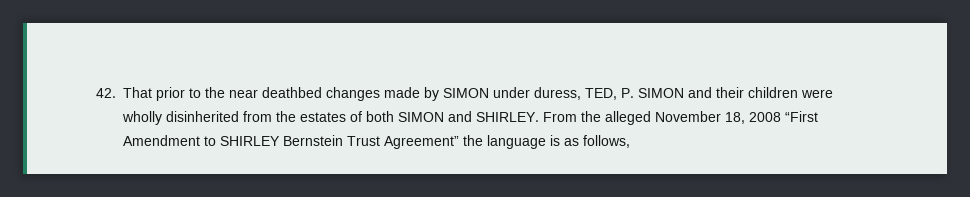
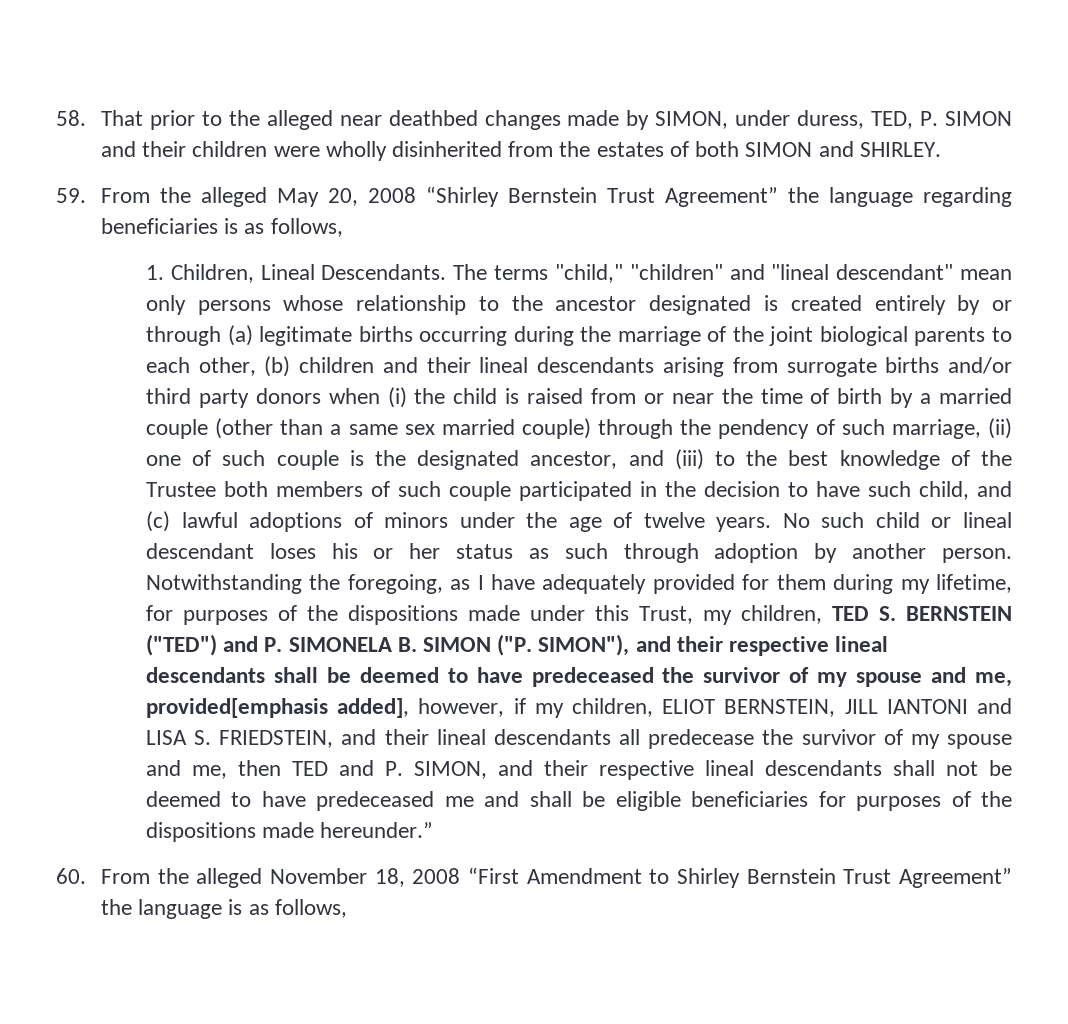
- 42. That prior to the near deathbed changes made by SIMON under duress, TED, P. SIMON and their children were wholly disinherited from the estates of both SIMON and SHIRLEY. From the alleged November 18, 2008 “First Amendment to SHIRLEY Bernstein Trust Agreement” the language is as follows,
+ 58. That prior to the alleged near deathbed changes made by SIMON, under duress, TED, P. SIMON and their children were wholly disinherited from the estates of both SIMON and SHIRLEY.
+ 59. From the alleged May 20, 2008 “Shirley Bernstein Trust Agreement” the language regarding beneficiaries is as follows,
+ 1. Children, Lineal Descendants. The terms "child," "children" and "lineal descendant" mean only persons whose relationship to the ancestor designated is created entirely by or through (a) legitimate births occurring during the marriage of the joint biological parents to each other, (b) children and their lineal descendants arising from surrogate births and/or third party donors when (i) the child is raised from or near the time of birth by a married couple (other than a same sex married couple) through the pendency of such marriage, (ii) one of such couple is the designated ancestor, and (iii) to the best knowledge of the Trustee both members of such couple participated in the decision to have such child, and (c) lawful adoptions of minors under the age of twelve years. No such child or lineal descendant loses his or her status as such through adoption by another person. Notwithstanding the foregoing, as I have adequately provided for them during my lifetime, for purposes of the dispositions made under this Trust, my children, TED S. BERNSTEIN ("TED") and P. SIMONELA B. SIMON ("P. SIMON"), and their respective lineal descendants shall be deemed to have predeceased the survivor of my spouse and me, provided[emphasis added], however, if my children, ELIOT BERNSTEIN, JILL IANTONI and LISA S. FRIEDSTEIN, and their lineal descendants all predecease the survivor of my spouse and me, then TED and P. SIMON, and their respective lineal descendants shall not be deemed to have predeceased me and shall be eligible beneficiaries for purposes of the dispositions made hereunder.”
+ 60. From the alleged November 18, 2008 “First Amendment to Shirley Bernstein Trust Agreement” the language is as follows,

